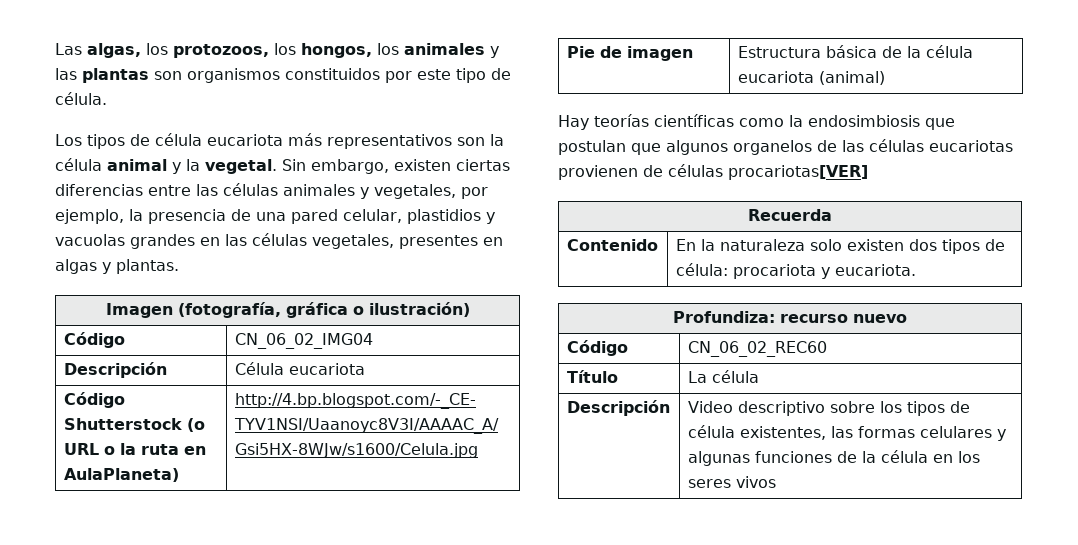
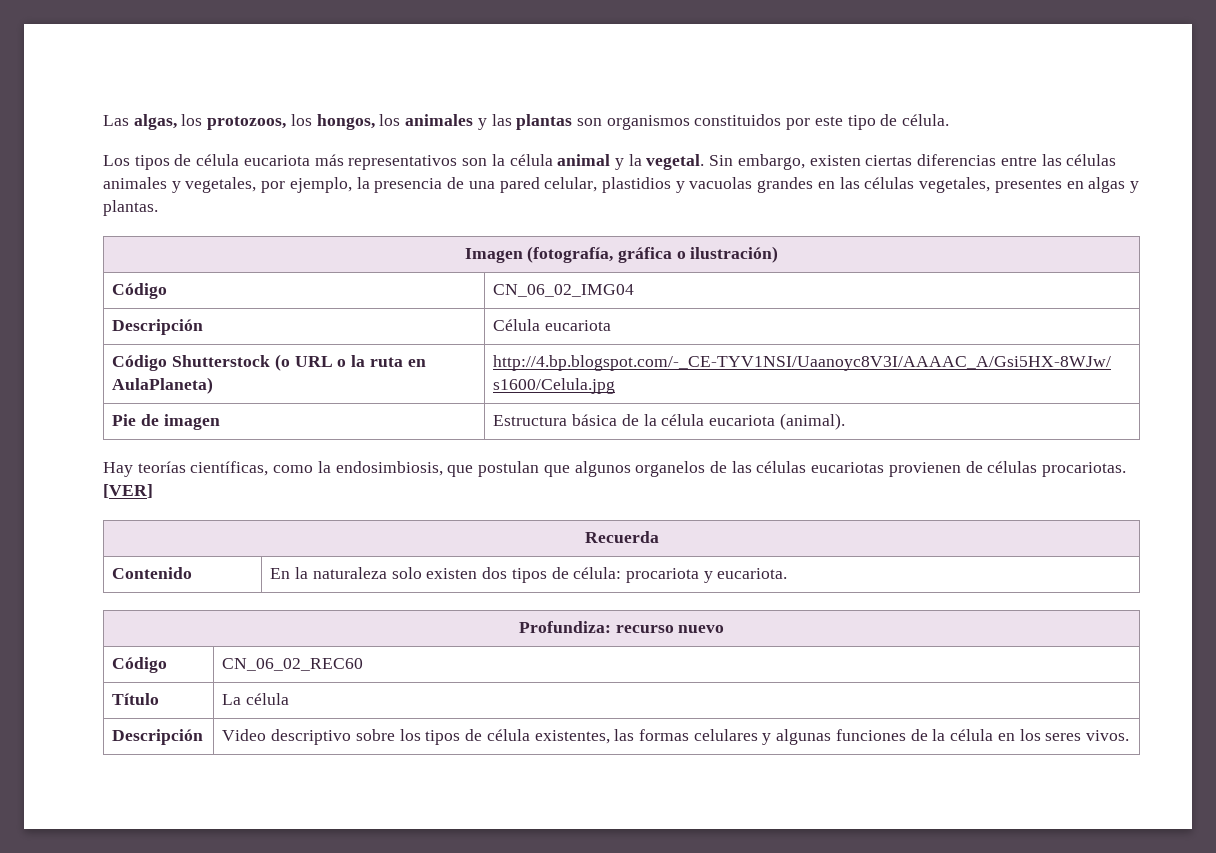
- Pie de imagen | Estructura básica de la célula eucariota (animal)
+ Pie de imagen | Estructura básica de la célula eucariota (animal).
- Hay teorías científicas como la endosimbiosis que postulan que algunos organelos de las células eucariotas provienen de células procariotas[VER]
+ Hay teorías científicas, como la endosimbiosis, que postulan que algunos organelos de las células eucariotas provienen de células procariotas. [VER]
- Descripción | Video descriptivo sobre los tipos de célula existentes, las formas celulares y algunas funciones de la célula en los seres vivos
+ Descripción | Video descriptivo sobre los tipos de célula existentes, las formas celulares y algunas funciones de la célula en los seres vivos.

